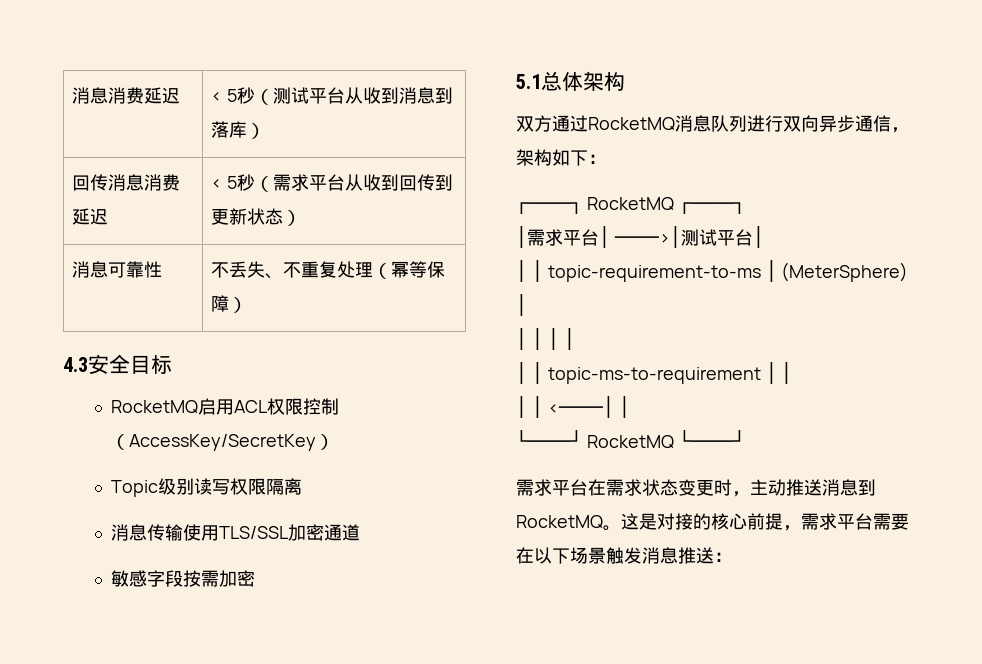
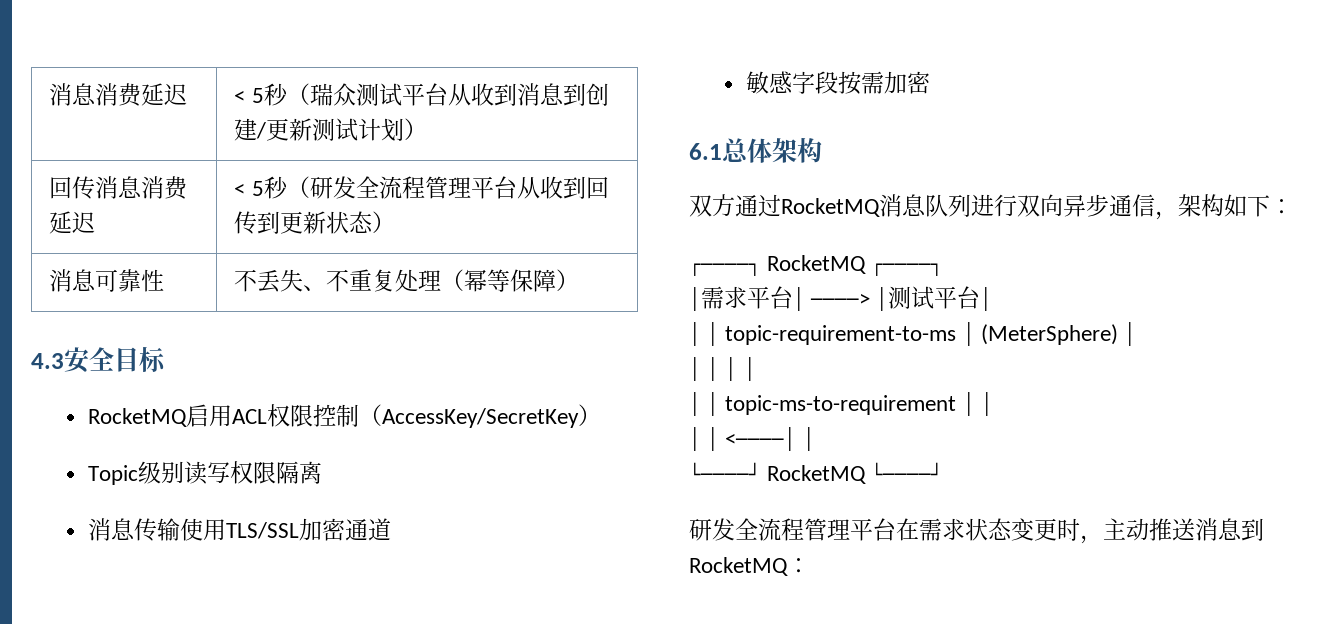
- 消息消费延迟 | < 5秒（测试平台从收到消息到落库）
+ 消息消费延迟 | < 5秒（瑞众测试平台从收到消息到创建/更新测试计划）
- 回传消息消费延迟 | < 5秒（需求平台从收到回传到更新状态）
+ 回传消息消费延迟 | < 5秒（研发全流程管理平台从收到回传到更新状态）
- 5.1总体架构
+ 6.1总体架构
- │需求平台│ ────>│测试平台│
+ │需求平台│ ────> │测试平台│
- 需求平台在需求状态变更时，主动推送消息到RocketMQ。这是对接的核心前提，需求平台需要在以下场景触发消息推送：
+ 研发全流程管理平台在需求状态变更时，主动推送消息到RocketMQ：

